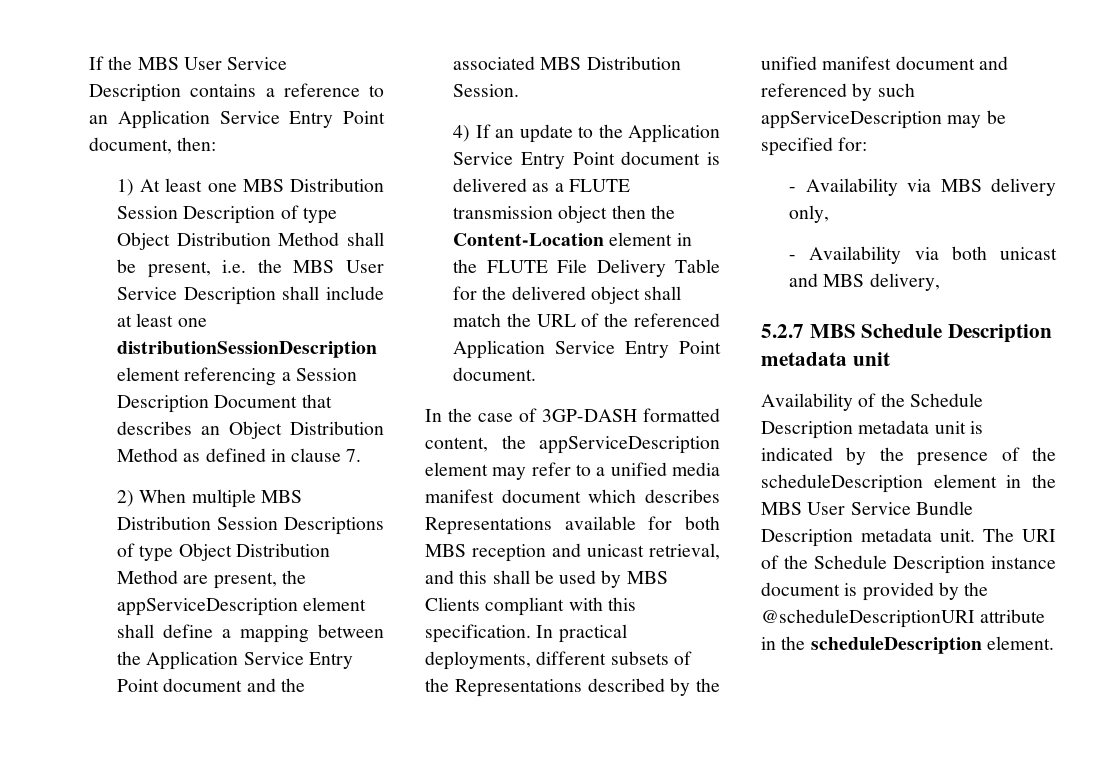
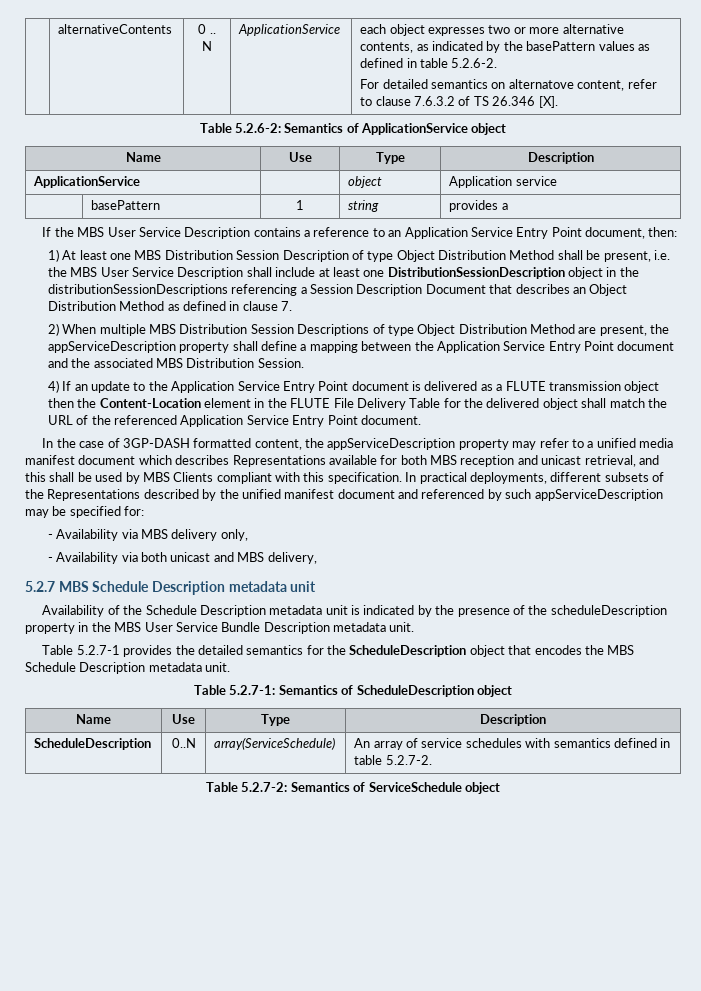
+ | alternativeContents | 0 .. N | ApplicationService | each object expresses two or more alternative contents, as indicated by the basePattern values as defined in table 5.2.6-2.
+ For detailed semantics on alternatove content, refer to clause 7.6.3.2 of TS 26.346 [X].
+ Table 5.2.6-2: Semantics of ApplicationService object
+ Name | Use | Type | Description
+ ApplicationService | | object | Application service
+ | basePattern | 1 | string | provides a
- 1) At least one MBS Distribution Session Description of type Object Distribution Method shall be present, i.e. the MBS User Service Description shall include at least one distributionSessionDescription element referencing a Session Description Document that describes an Object Distribution Method as defined in clause 7.
+ 1) At least one MBS Distribution Session Description of type Object Distribution Method shall be present, i.e. the MBS User Service Description shall include at least one DistributionSessionDescription object in the distributionSessionDescriptions referencing a Session Description Document that describes an Object Distribution Method as defined in clause 7.
- 2) When multiple MBS Distribution Session Descriptions of type Object Distribution Method are present, the appServiceDescription element shall define a mapping between the Application Service Entry Point document and the associated MBS Distribution Session.
+ 2) When multiple MBS Distribution Session Descriptions of type Object Distribution Method are present, the appServiceDescription property shall define a mapping between the Application Service Entry Point document and the associated MBS Distribution Session.
- In the case of 3GP-DASH formatted content, the appServiceDescription element may refer to a unified media manifest document which describes Representations available for both MBS reception and unicast retrieval, and this shall be used by MBS Clients compliant with this specification.
+ In the case of 3GP-DASH formatted content, the appServiceDescription property may refer to a unified media manifest document which describes Representations available for both MBS reception and unicast retrieval, and this shall be used by MBS Clients compliant with this specification.
- Availability of the Schedule Description metadata unit is indicated by the presence of the scheduleDescription element in the MBS User Service Bundle Description metadata unit. The URI of the Schedule Description instance document is provided by the @scheduleDescriptionURI attribute in the scheduleDescription element.
+ Availability of the Schedule Description metadata unit is indicated by the presence of the scheduleDescription property in the MBS User Service Bundle Description metadata unit.
+ Table 5.2.7-1 provides the detailed semantics for the ScheduleDescription object that encodes the MBS Schedule Description metadata unit.
+ Table 5.2.7-1: Semantics of ScheduleDescription object
+ Name | Use | Type | Description
+ ScheduleDescription | 0..N | array(ServiceSchedule) | An array of service schedules with semantics defined in table 5.2.7-2.
+ Table 5.2.7-2: Semantics of ServiceSchedule object

